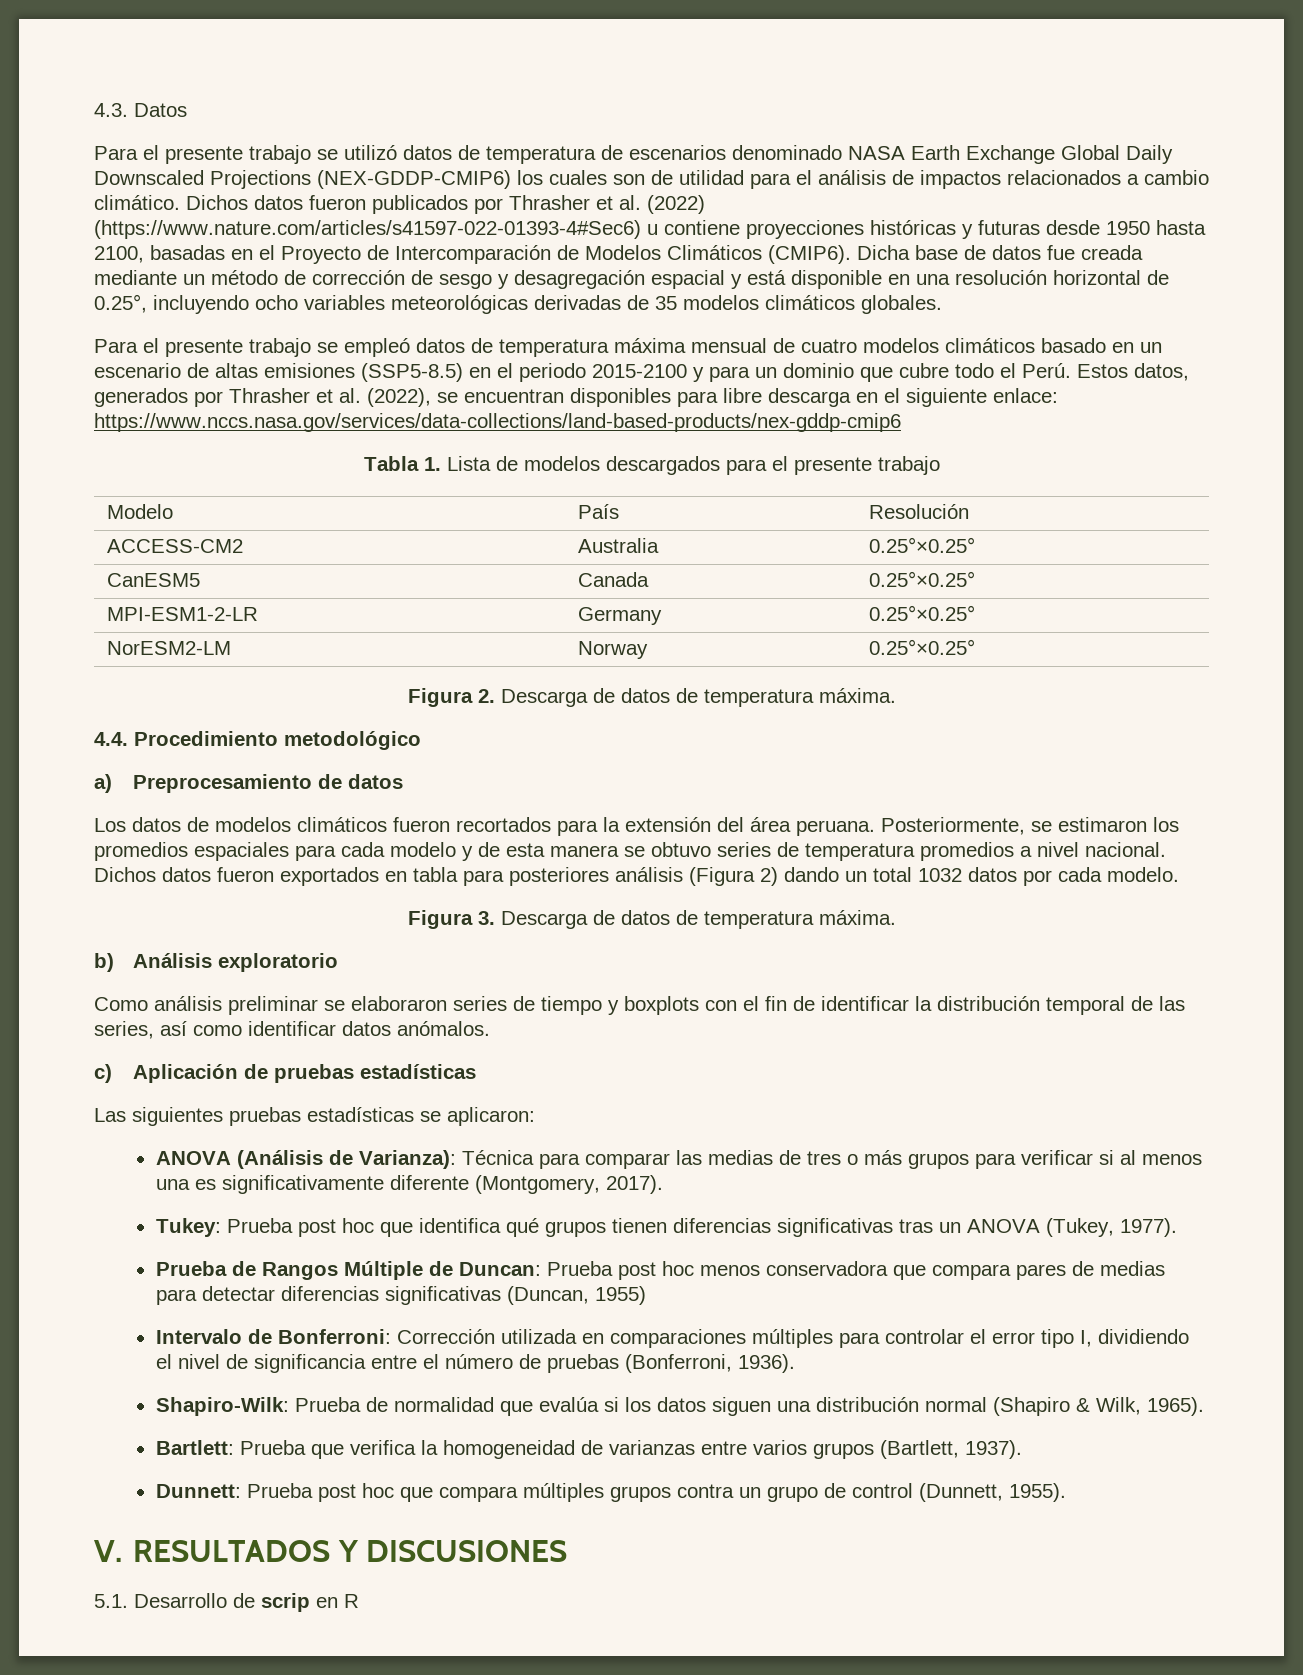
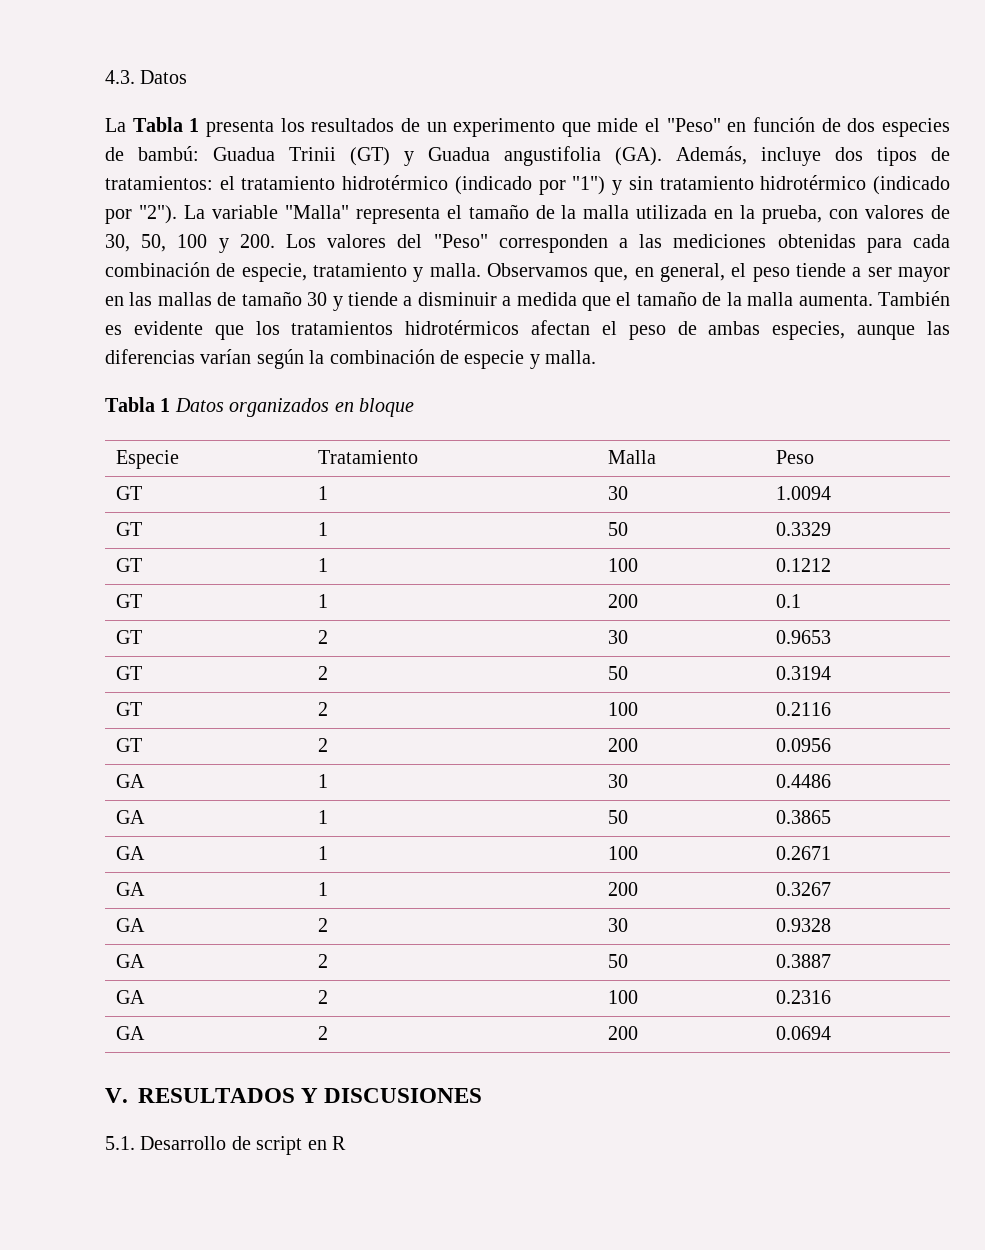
- Para el presente trabajo se utilizó datos de temperatura de escenarios denominado NASA Earth Exchange Global Daily Downscaled Projections (NEX-GDDP-CMIP6) los cuales son de utilidad para el análisis de impactos relacionados a cambio climático. Dichos datos fueron publicados por Thrasher et al. (2022) (https://www.nature.com/articles/s41597-022-01393-4#Sec6) u contiene proyecciones históricas y futuras desde 1950 hasta 2100, basadas en el Proyecto de Intercomparación de Modelos Climáticos (CMIP6). Dicha base de datos fue creada mediante un método de corrección de sesgo y desagregación espacial y está disponible en una resolución horizontal de 0.25°, incluyendo ocho variables meteorológicas derivadas de 35 modelos climáticos globales.
- Para el presente trabajo se empleó datos de temperatura máxima mensual de cuatro modelos climáticos basado en un escenario de altas emisiones (SSP5-8.5) en el periodo 2015-2100 y para un dominio que cubre todo el Perú. Estos datos, generados por Thrasher et al. (2022), se encuentran disponibles para libre descarga en el siguiente enlace: https://www.nccs.nasa.gov/services/data-collections/land-based-products/nex-gddp-cmip6
- Tabla 1. Lista de modelos descargados para el presente trabajo
- Modelo | País | Resolución
- ACCESS-CM2 | Australia | 0.25°×0.25°
- CanESM5 | Canada | 0.25°×0.25°
- MPI-ESM1-2-LR | Germany | 0.25°×0.25°
- NorESM2-LM | Norway | 0.25°×0.25°
- Figura 2. Descarga de datos de temperatura máxima.
- 4.4. Procedimiento metodológico
- a) Preprocesamiento de datos
- Los datos de modelos climáticos fueron recortados para la extensión del área peruana. Posteriormente, se estimaron los promedios espaciales para cada modelo y de esta manera se obtuvo series de temperatura promedios a nivel nacional. Dichos datos fueron exportados en tabla para posteriores análisis (Figura 2) dando un total 1032 datos por cada modelo.
- Figura 3. Descarga de datos de temperatura máxima.
- b) Análisis exploratorio
- Como análisis preliminar se elaboraron series de tiempo y boxplots con el fin de identificar la distribución temporal de las series, así como identificar datos anómalos.
- c) Aplicación de pruebas estadísticas
- Las siguientes pruebas estadísticas se aplicaron:
- ANOVA (Análisis de Varianza): Técnica para comparar las medias de tres o más grupos para verificar si al menos una es significativamente diferente (Montgomery, 2017).
- Tukey: Prueba post hoc que identifica qué grupos tienen diferencias significativas tras un ANOVA (Tukey, 1977).
- Prueba de Rangos Múltiple de Duncan: Prueba post hoc menos conservadora que compara pares de medias para detectar diferencias significativas (Duncan, 1955)
- Intervalo de Bonferroni: Corrección utilizada en comparaciones múltiples para controlar el error tipo I, dividiendo el nivel de significancia entre el número de pruebas (Bonferroni, 1936).
- Shapiro-Wilk: Prueba de normalidad que evalúa si los datos siguen una distribución normal (Shapiro & Wilk, 1965).
- Bartlett: Prueba que verifica la homogeneidad de varianzas entre varios grupos (Bartlett, 1937).
- Dunnett: Prueba post hoc que compara múltiples grupos contra un grupo de control (Dunnett, 1955).
+ La Tabla 1 presenta los resultados de un experimento que mide el "Peso" en función de dos especies de bambú: Guadua Trinii (GT) y Guadua angustifolia (GA). Además, incluye dos tipos de tratamientos: el tratamiento hidrotérmico (indicado por "1") y sin tratamiento hidrotérmico (indicado por "2"). La variable "Malla" representa el tamaño de la malla utilizada en la prueba, con valores de 30, 50, 100 y 200. Los valores del "Peso" corresponden a las mediciones obtenidas para cada combinación de especie, tratamiento y malla. Observamos que, en general, el peso tiende a ser mayor en las mallas de tamaño 30 y tiende a disminuir a medida que el tamaño de la malla aumenta. También es evidente que los tratamientos hidrotérmicos afectan el peso de ambas especies, aunque las diferencias varían según la combinación de especie y malla.
+ Tabla 1 Datos organizados en bloque
+ Especie | Tratamiento | Malla | Peso
+ GT | 1 | 30 | 1.0094
+ GT | 1 | 50 | 0.3329
+ GT | 1 | 100 | 0.1212
+ GT | 1 | 200 | 0.1
+ GT | 2 | 30 | 0.9653
+ GT | 2 | 50 | 0.3194
+ GT | 2 | 100 | 0.2116
+ GT | 2 | 200 | 0.0956
+ GA | 1 | 30 | 0.4486
+ GA | 1 | 50 | 0.3865
+ GA | 1 | 100 | 0.2671
+ GA | 1 | 200 | 0.3267
+ GA | 2 | 30 | 0.9328
+ GA | 2 | 50 | 0.3887
+ GA | 2 | 100 | 0.2316
+ GA | 2 | 200 | 0.0694
- 5.1. Desarrollo de scrip en R
+ 5.1. Desarrollo de script en R

